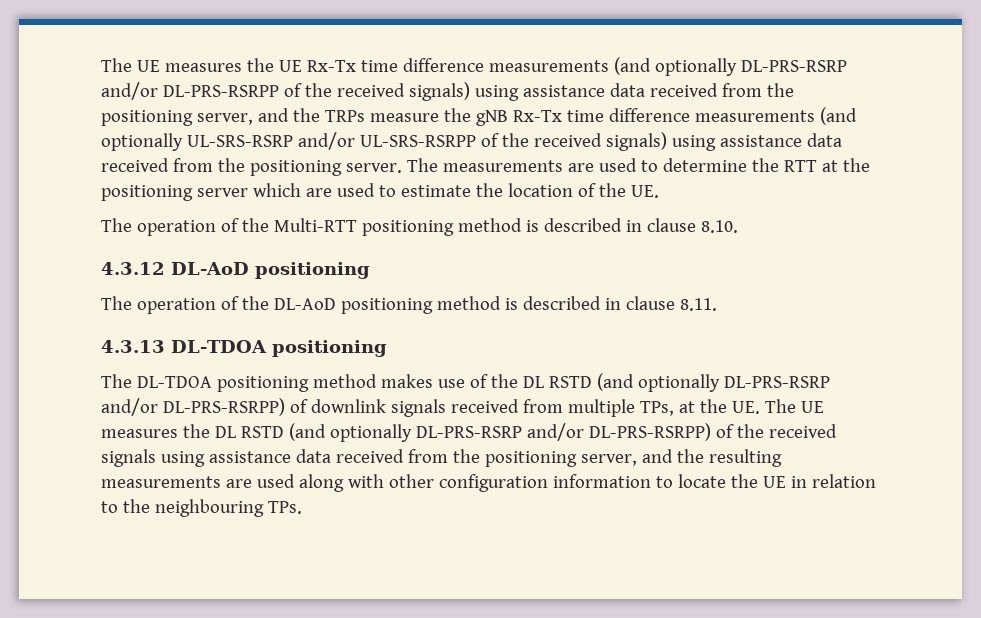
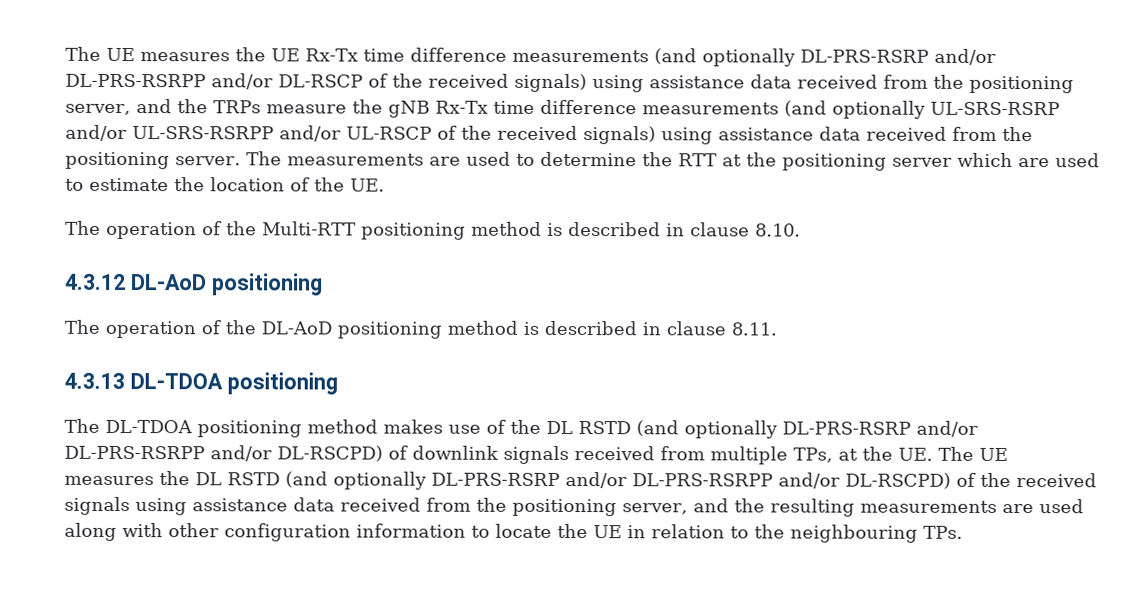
- The UE measures the UE Rx-Tx time difference measurements (and optionally DL-PRS-RSRP and/or DL-PRS-RSRPP of the received signals) using assistance data received from the positioning server, and the TRPs measure the gNB Rx-Tx time difference measurements (and optionally UL-SRS-RSRP and/or UL-SRS-RSRPP of the received signals) using assistance data received from the positioning server.
+ The UE measures the UE Rx-Tx time difference measurements (and optionally DL-PRS-RSRP and/or DL-PRS-RSRPP and/or DL-RSCP of the received signals) using assistance data received from the positioning server, and the TRPs measure the gNB Rx-Tx time difference measurements (and optionally UL-SRS-RSRP and/or UL-SRS-RSRPP and/or UL-RSCP of the received signals) using assistance data received from the positioning server.
- The DL-TDOA positioning method makes use of the DL RSTD (and optionally DL-PRS-RSRP and/or DL-PRS-RSRPP) of downlink signals received from multiple TPs, at the UE. The UE measures the DL RSTD (and optionally DL-PRS-RSRP and/or DL-PRS-RSRPP) of the received signals using assistance data received from the positioning server, and the resulting measurements are used along with other configuration information to locate the UE in relation to the neighbouring TPs.
+ The DL-TDOA positioning method makes use of the DL RSTD (and optionally DL-PRS-RSRP and/or DL-PRS-RSRPP and/or DL-RSCPD) of downlink signals received from multiple TPs, at the UE. The UE measures the DL RSTD (and optionally DL-PRS-RSRP and/or DL-PRS-RSRPP and/or DL-RSCPD) of the received signals using assistance data received from the positioning server, and the resulting measurements are used along with other configuration information to locate the UE in relation to the neighbouring TPs.

